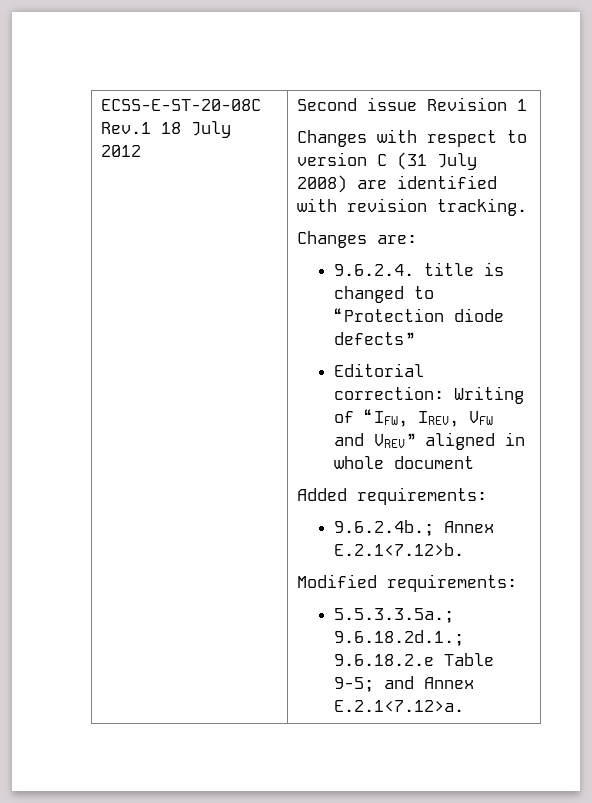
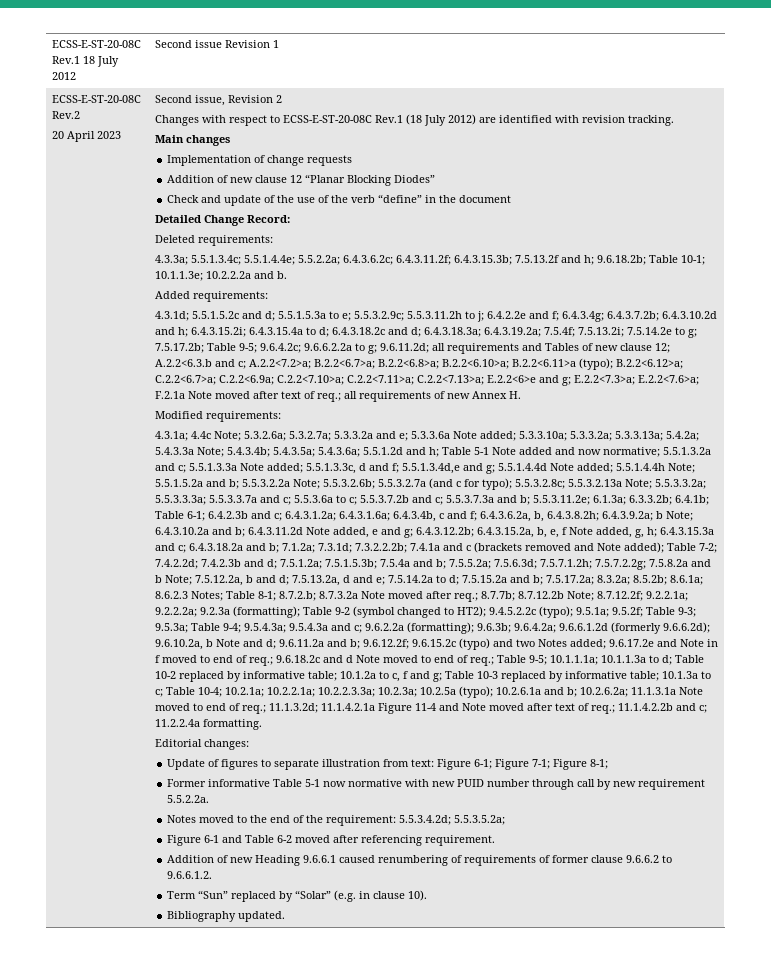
+ ECSS-E-ST-20-08C Rev.2
+ 20 April 2023 | Second issue, Revision 2
- Changes with respect to version C (31 July 2008) are identified with revision tracking.
+ Changes with respect to ECSS-E-ST-20-08C Rev.1 (18 July 2012) are identified with revision tracking.
- Changes are:
- 9.6.2.4. title is changed to “Protection diode defects”
- Editorial correction: Writing of “IFW, IREV, VFW and VREV” aligned in whole document
+ Main changes
+ Implementation of change requests
+ Addition of new clause 12 “Planar Blocking Diodes”
+ Check and update of the use of the verb “define” in the document
+ Detailed Change Record:
+ Deleted requirements:
+ 4.3.3a; 5.5.1.3.4c; 5.5.1.4.4e; 5.5.2.2a; 6.4.3.6.2c; 6.4.3.11.2f; 6.4.3.15.3b; 7.5.13.2f and h; 9.6.18.2b; Table 10-1; 10.1.1.3e; 10.2.2.2a and b.
  Added requirements:
- 9.6.2.4b.; Annex E.2.1<7.12>b.
+ 4.3.1d; 5.5.1.5.2c and d; 5.5.1.5.3a to e; 5.5.3.2.9c; 5.5.3.11.2h to j; 6.4.2.2e and f; 6.4.3.4g; 6.4.3.7.2b; 6.4.3.10.2d and h; 6.4.3.15.2i; 6.4.3.15.4a to d; 6.4.3.18.2c and d; 6.4.3.18.3a; 6.4.3.19.2a; 7.5.4f; 7.5.13.2i; 7.5.14.2e to g; 7.5.17.2b; Table 9-5; 9.6.4.2c; 9.6.6.2.2a to g; 9.6.11.2d; all requirements and Tables of new clause 12; A.2.2<6.3.b and c; A.2.2<7.2>a; B.2.2<6.7>a; B.2.2<6.8>a; B.2.2<6.10>a; B.2.2<6.11>a (typo); B.2.2<6.12>a; C.2.2<6.7>a; C.2.2<6.9a; C.2.2<7.10>a; C.2.2<7.11>a; C.2.2<7.13>a; E.2.2<6>e and g; E.2.2<7.3>a; E.2.2<7.6>a; F.2.1a Note moved after text of req.; all requirements of new Annex H.
  Modified requirements:
- 5.5.3.3.5a.; 9.6.18.2d.1.; 9.6.18.2.e Table 9-5; and Annex E.2.1<7.12>a.
+ 4.3.1a; 4.4c Note; 5.3.2.6a; 5.3.2.7a; 5.3.3.2a and e; 5.3.3.6a Note added; 5.3.3.10a; 5.3.3.2a; 5.3.3.13a; 5.4.2a; 5.4.3.3a Note; 5.4.3.4b; 5.4.3.5a; 5.4.3.6a; 5.5.1.2d and h; Table 5-1 Note added and now normative; 5.5.1.3.2a and c; 5.5.1.3.3a Note added; 5.5.1.3.3c, d and f; 5.5.1.3.4d,e and g; 5.5.1.4.4d Note added; 5.5.1.4.4h Note; 5.5.1.5.2a and b; 5.5.3.2.2a Note; 5.5.3.2.6b; 5.5.3.2.7a (and c for typo); 5.5.3.2.8c; 5.5.3.2.13a Note; 5.5.3.3.2a; 5.5.3.3.3a; 5.5.3.3.7a and c; 5.5.3.6a to c; 5.5.3.7.2b and c; 5.5.3.7.3a and b; 5.5.3.11.2e; 6.1.3a; 6.3.3.2b; 6.4.1b; Table 6-1; 6.4.2.3b and c; 6.4.3.1.2a; 6.4.3.1.6a; 6.4.3.4b, c and f; 6.4.3.6.2a, b, 6.4.3.8.2h; 6.4.3.9.2a; b Note; 6.4.3.10.2a and b; 6.4.3.11.2d Note added, e and g; 6.4.3.12.2b; 6.4.3.15.2a, b, e, f Note added, g, h; 6.4.3.15.3a and c; 6.4.3.18.2a and b; 7.1.2a; 7.3.1d; 7.3.2.2.2b; 7.4.1a and c (brackets removed and Note added); Table 7-2; 7.4.2.2d; 7.4.2.3b and d; 7.5.1.2a; 7.5.1.5.3b; 7.5.4a and b; 7.5.5.2a; 7.5.6.3d; 7.5.7.1.2h; 7.5.7.2.2g; 7.5.8.2a and b Note; 7.5.12.2a, b and d; 7.5.13.2a, d and e; 7.5.14.2a to d; 7.5.15.2a and b; 7.5.17.2a; 8.3.2a; 8.5.2b; 8.6.1a; 8.6.2.3 Notes; Table 8-1; 8.7.2.b; 8.7.3.2a Note moved after req.; 8.7.7b; 8.7.12.2b Note; 8.7.12.2f; 9.2.2.1a; 9.2.2.2a; 9.2.3a (formatting); Table 9-2 (symbol changed to HT2); 9.4.5.2.2c (typo); 9.5.1a; 9.5.2f; Table 9-3; 9.5.3a; Table 9-4; 9.5.4.3a; 9.5.4.3a and c; 9.6.2.2a (formatting); 9.6.3b; 9.6.4.2a; 9.6.6.1.2d (formerly 9.6.6.2d); 9.6.10.2a, b Note and d; 9.6.11.2a and b; 9.6.12.2f; 9.6.15.2c (typo) and two Notes added; 9.6.17.2e and Note in f moved to end of req.; 9.6.18.2c and d Note moved to end of req.; Table 9-5; 10.1.1.1a; 10.1.1.3a to d; Table 10-2 replaced by informative table; 10.1.2a to c, f and g; Table 10-3 replaced by informative table; 10.1.3a to c; Table 10-4; 10.2.1a; 10.2.2.1a; 10.2.2.3.3a; 10.2.3a; 10.2.5a (typo); 10.2.6.1a and b; 10.2.6.2a; 11.1.3.1a Note moved to end of req.; 11.1.3.2d; 11.1.4.2.1a Figure 11-4 and Note moved after text of req.; 11.1.4.2.2b and c; 11.2.2.4a formatting.
+ Editorial changes:
+ Update of figures to separate illustration from text: Figure 6-1; Figure 7-1; Figure 8-1;
+ Former informative Table 5-1 now normative with new PUID number through call by new requirement 5.5.2.2a.
+ Notes moved to the end of the requirement: 5.5.3.4.2d; 5.5.3.5.2a;
+ Figure 6-1 and Table 6-2 moved after referencing requirement.
+ Addition of new Heading 9.6.6.1 caused renumbering of requirements of former clause 9.6.6.2 to 9.6.6.1.2.
+ Term “Sun” replaced by “Solar” (e.g. in clause 10).
+ Bibliography updated.

